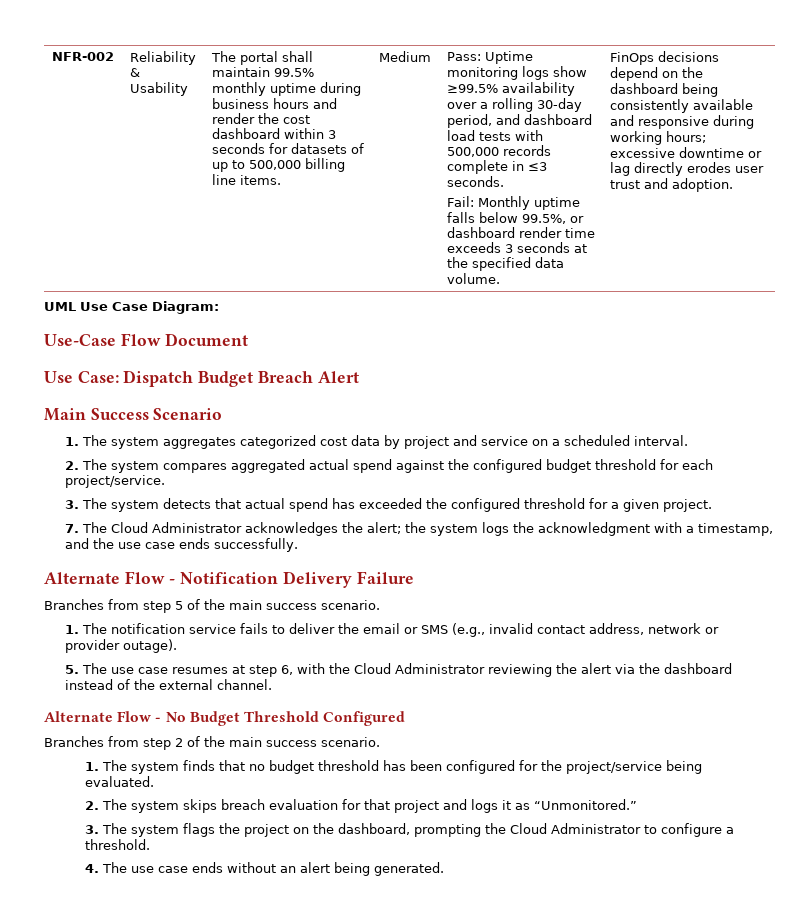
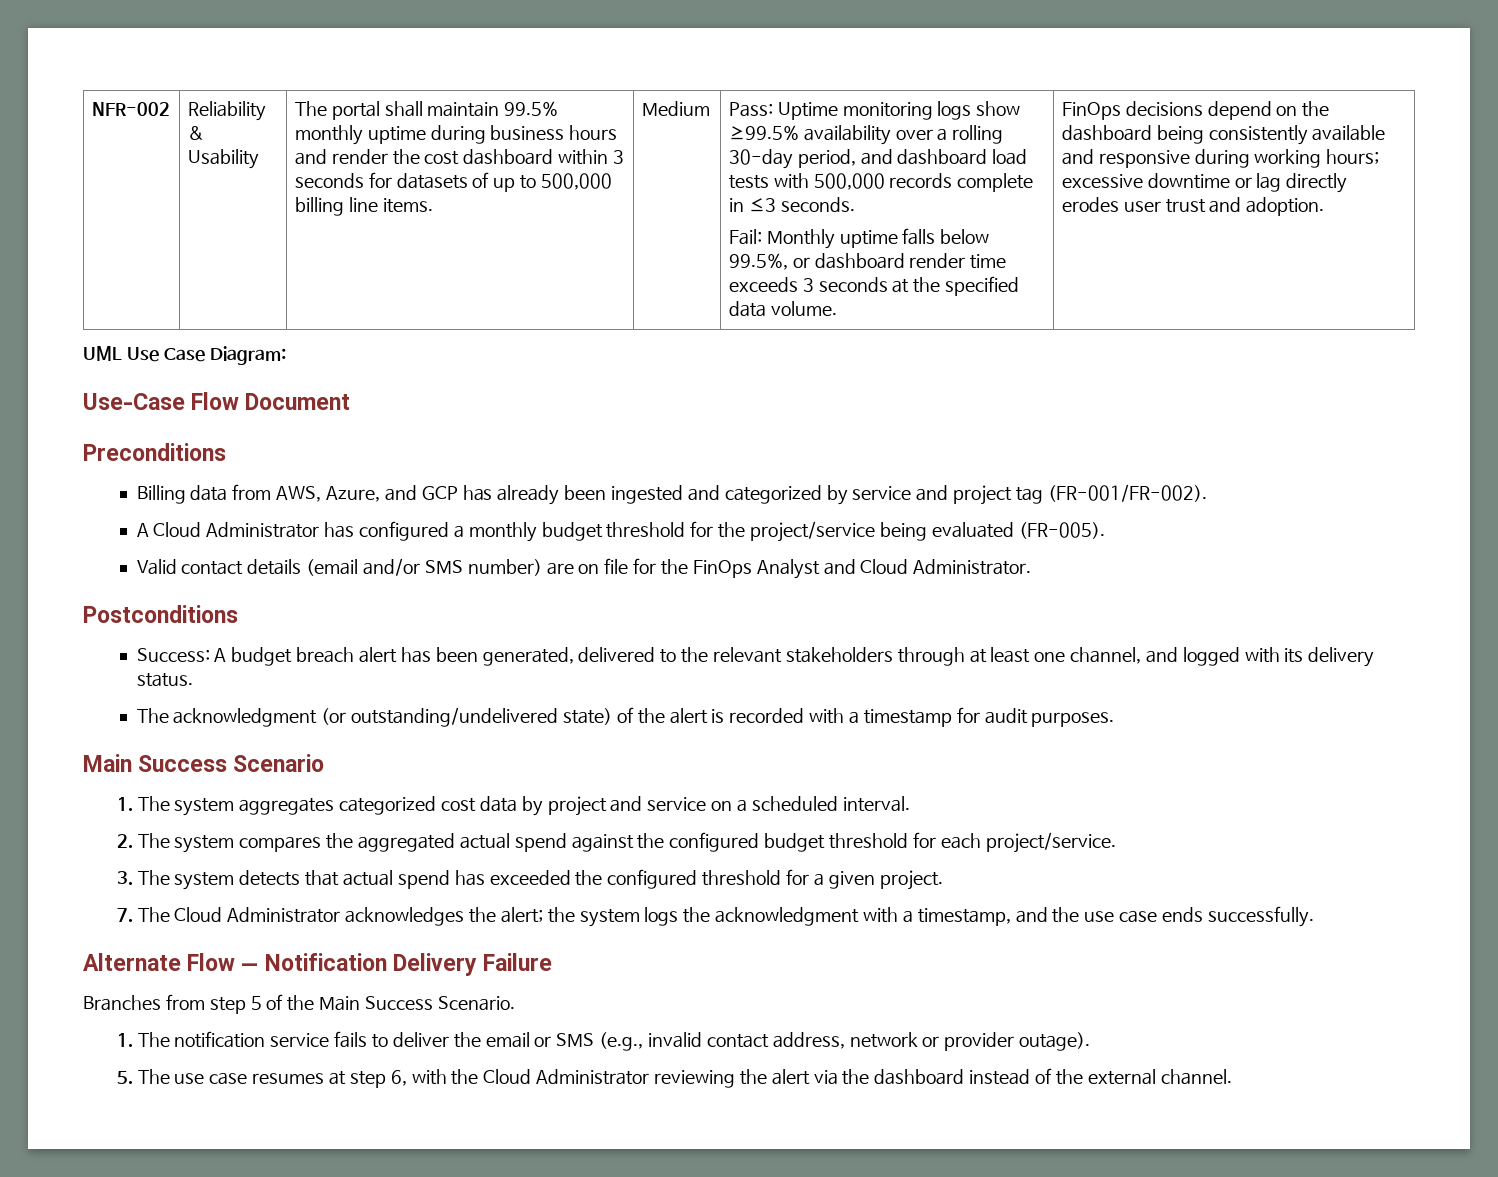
- Use Case: Dispatch Budget Breach Alert
+ Preconditions
+ Billing data from AWS, Azure, and GCP has already been ingested and categorized by service and project tag (FR-001/FR-002).
+ A Cloud Administrator has configured a monthly budget threshold for the project/service being evaluated (FR-005).
+ Valid contact details (email and/or SMS number) are on file for the FinOps Analyst and Cloud Administrator.
+ Postconditions
+ Success: A budget breach alert has been generated, delivered to the relevant stakeholders through at least one channel, and logged with its delivery status.
+ The acknowledgment (or outstanding/undelivered state) of the alert is recorded with a timestamp for audit purposes.
- 2. The system compares aggregated actual spend against the configured budget threshold for each project/service.
+ 2. The system compares the aggregated actual spend against the configured budget threshold for each project/service.
- Alternate Flow - Notification Delivery Failure
+ Alternate Flow — Notification Delivery Failure
- Branches from step 5 of the main success scenario.
+ Branches from step 5 of the Main Success Scenario.
- Alternate Flow - No Budget Threshold Configured
- Branches from step 2 of the main success scenario.
- 1. The system finds that no budget threshold has been configured for the project/service being evaluated.
- 2. The system skips breach evaluation for that project and logs it as “Unmonitored.”
- 3. The system flags the project on the dashboard, prompting the Cloud Administrator to configure a threshold.
- 4. The use case ends without an alert being generated.

